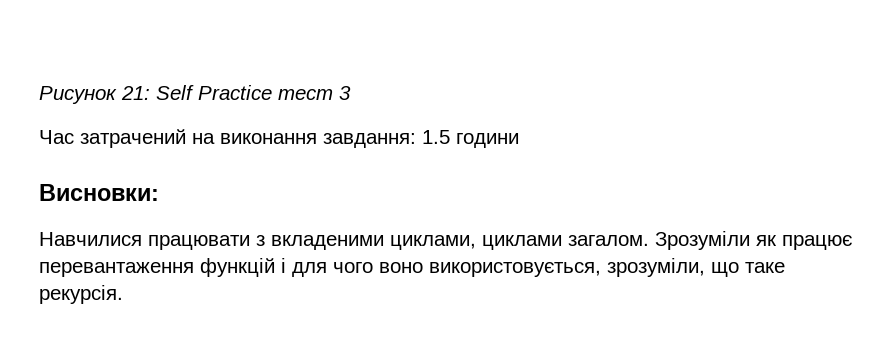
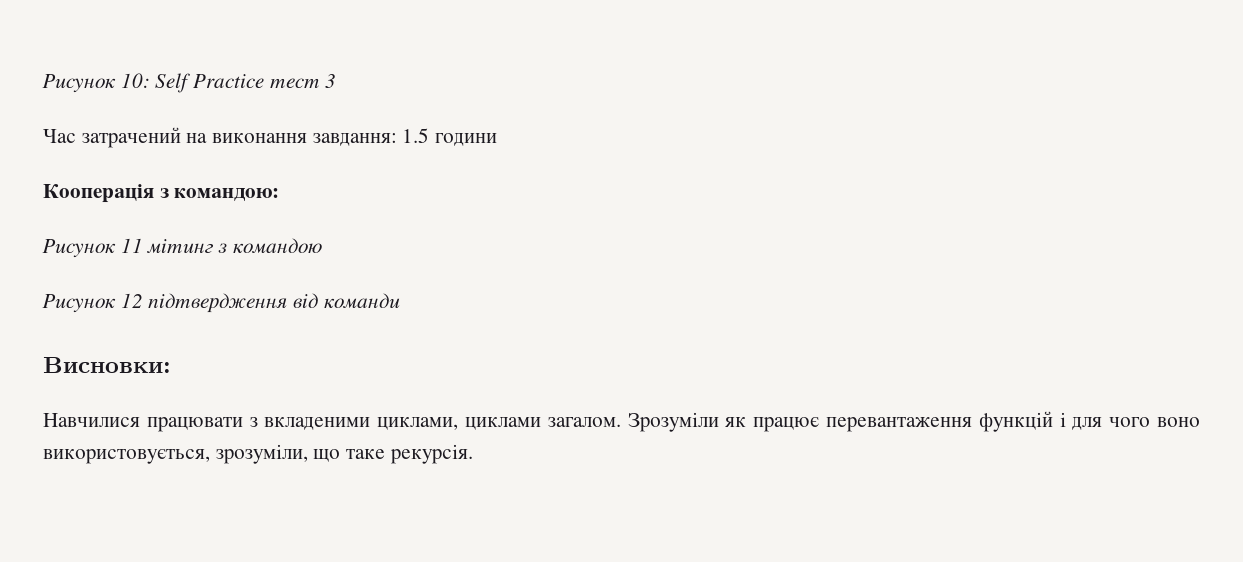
- Рисунок 21: Self Practice тест 3
+ Рисунок 10: Self Practice тест 3
+ Кооперація з командою:
+ Рисунок 11 мітинг з командою
+ Рисунок 12 підтвердження від команди

